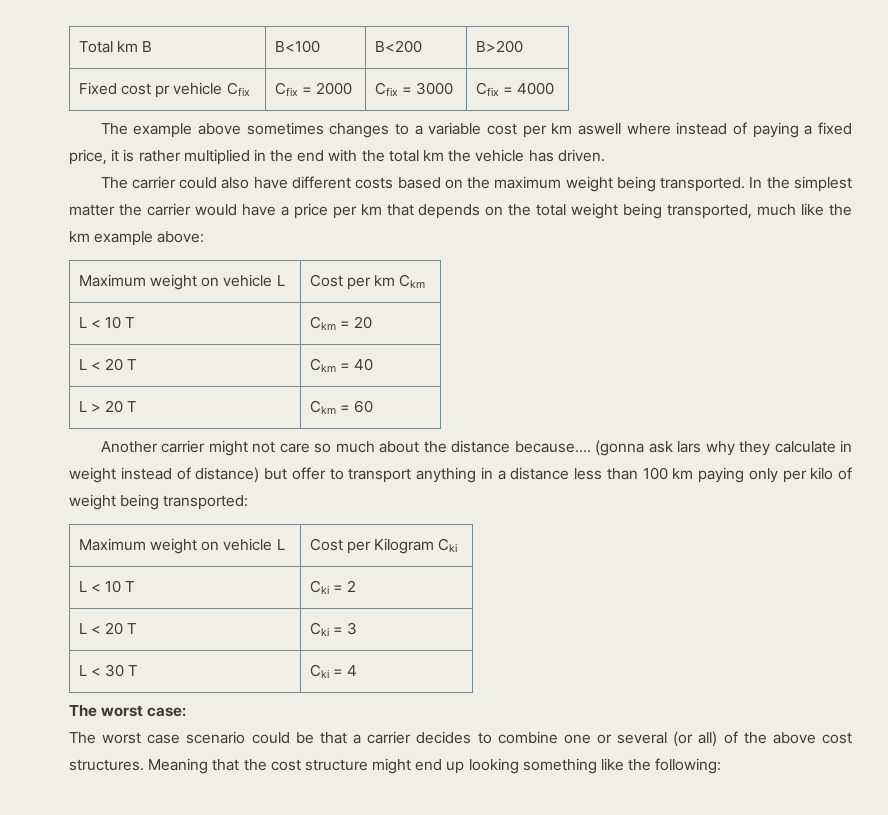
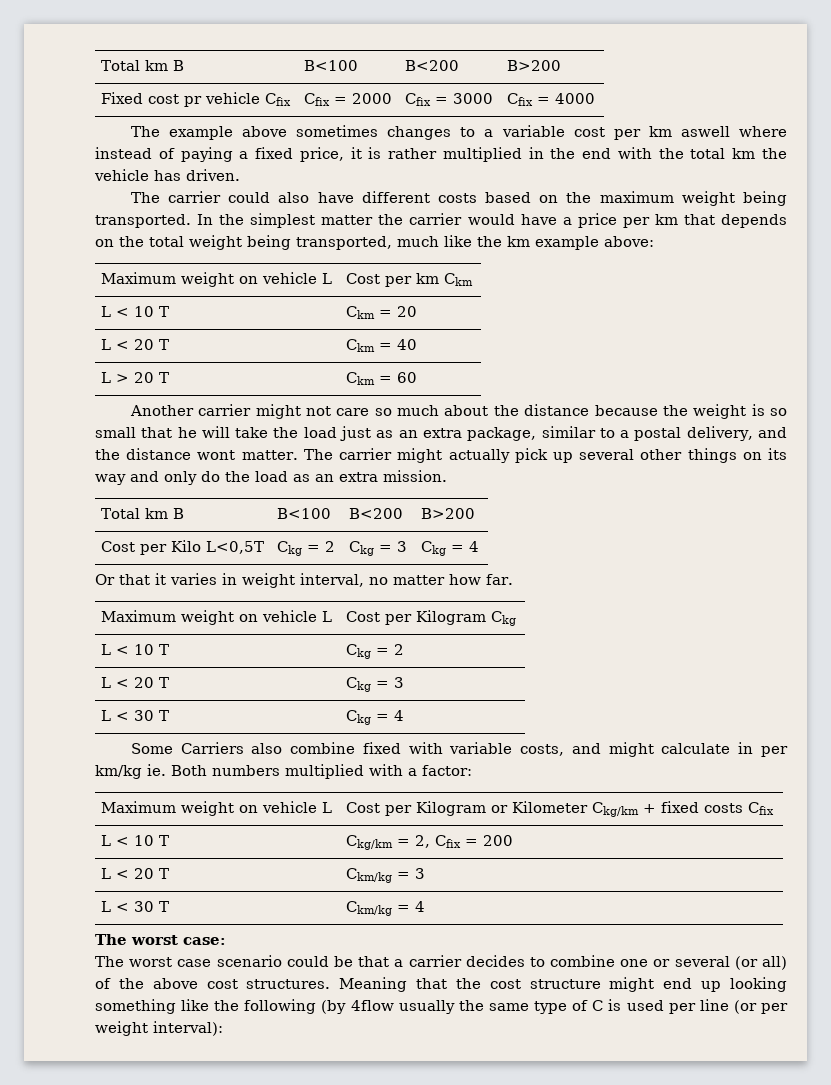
- Another carrier might not care so much about the distance because.... (gonna ask lars why they calculate in weight instead of distance) but offer to transport anything in a distance less than 100 km paying only per kilo of weight being transported:
- Maximum weight on vehicle L | Cost per Kilogram Cki
- L < 10 T | Cki = 2
+ Another carrier might not care so much about the distance because the weight is so small that he will take the load just as an extra package, similar to a postal delivery, and the distance wont matter. The carrier might actually pick up several other things on its way and only do the load as an extra mission.
+ Total km B | B<100 | B<200 | B>200
+ Cost per Kilo L<0,5T | Ckg = 2 | Ckg = 3 | Ckg = 4
+ Or that it varies in weight interval, no matter how far.
+ Maximum weight on vehicle L | Cost per Kilogram Ckg
+ L < 10 T | Ckg = 2
- L < 20 T | Cki = 3
- L < 30 T | Cki = 4
+ L < 20 T | Ckg = 3
+ L < 30 T | Ckg = 4
+ Some Carriers also combine fixed with variable costs, and might calculate in per km/kg ie. Both numbers multiplied with a factor:
+ Maximum weight on vehicle L | Cost per Kilogram or Kilometer Ckg/km + fixed costs Cfix
+ L < 10 T | Ckg/km = 2, Cfix = 200
+ L < 20 T | Ckm/kg = 3
+ L < 30 T | Ckm/kg = 4
- Meaning that the cost structure might end up looking something like the following:
+ Meaning that the cost structure might end up looking something like the following (by 4flow usually the same type of C is used per line (or per weight interval):

